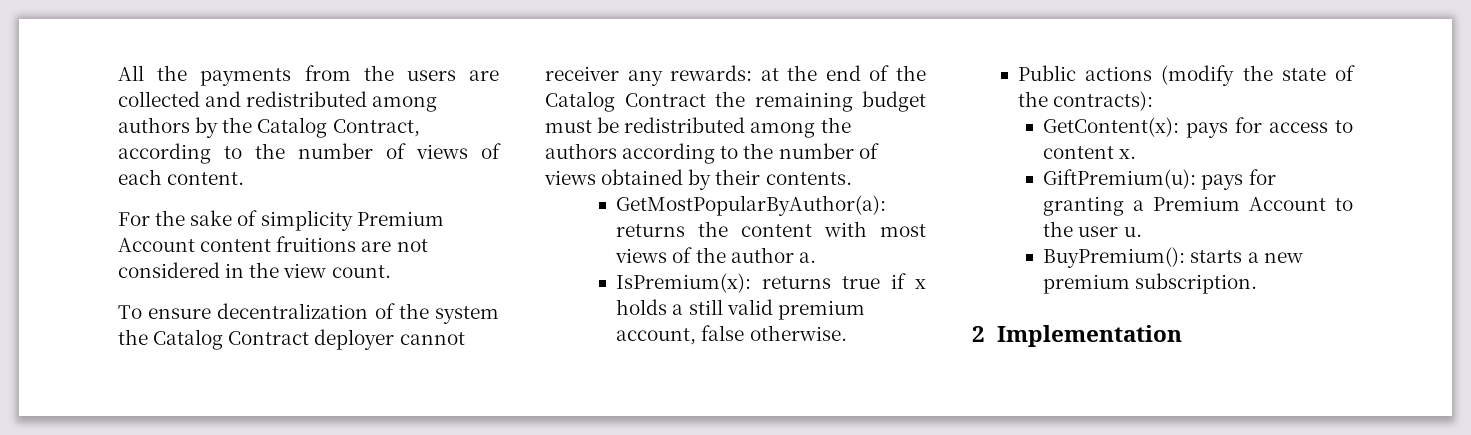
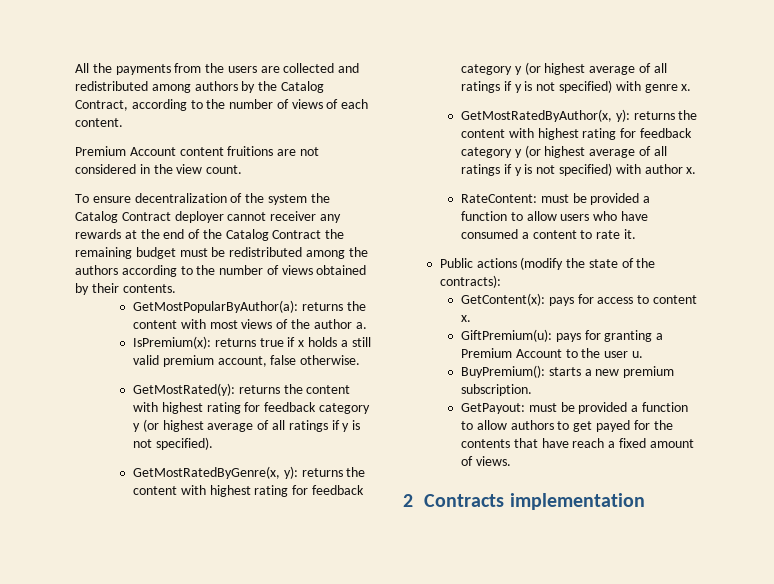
- For the sake of simplicity Premium Account content fruitions are not considered in the view count.
+ Premium Account content fruitions are not considered in the view count.
- To ensure decentralization of the system the Catalog Contract deployer cannot receiver any rewards: at the end of the Catalog Contract the remaining budget must be redistributed among the authors according to the number of views obtained by their contents.
+ To ensure decentralization of the system the Catalog Contract deployer cannot receiver any rewards at the end of the Catalog Contract the remaining budget must be redistributed among the authors according to the number of views obtained by their contents.
+ GetMostRated(y): returns the content with highest rating for feedback category y (or highest average of all ratings if y is not specified).
+ GetMostRatedByGenre(x, y): returns the content with highest rating for feedback category y (or highest average of all ratings if y is not specified) with genre x.
+ GetMostRatedByAuthor(x, y): returns the content with highest rating for feedback category y (or highest average of all ratings if y is not specified) with author x.
+ RateContent: must be provided a function to allow users who have consumed a content to rate it.
+ GetPayout: must be provided a function to allow authors to get payed for the contents that have reach a fixed amount of views.
- 2 Implementation
+ 2 Contracts implementation

